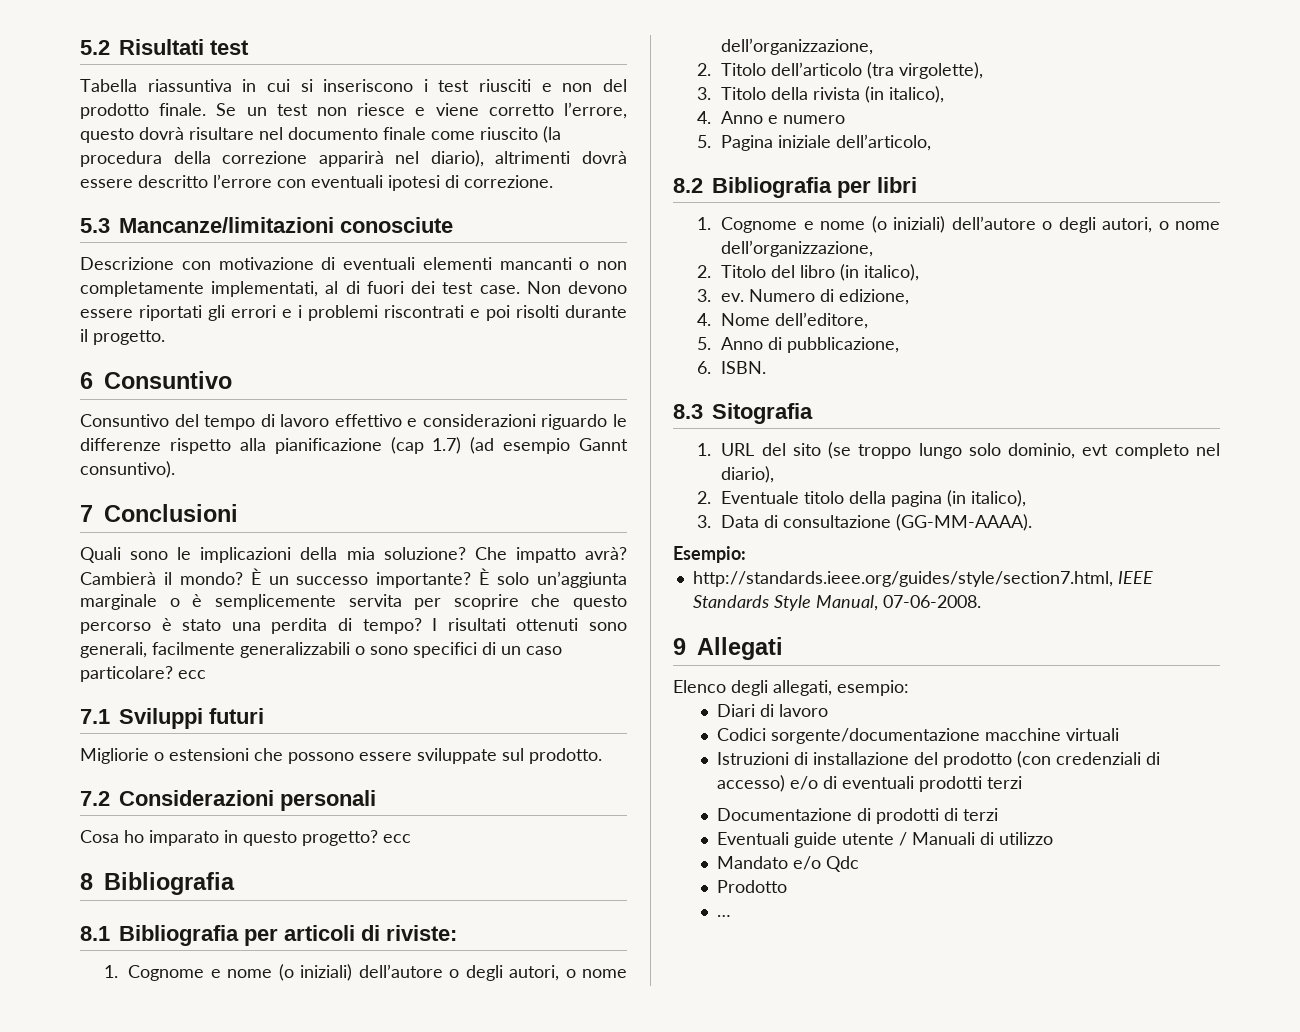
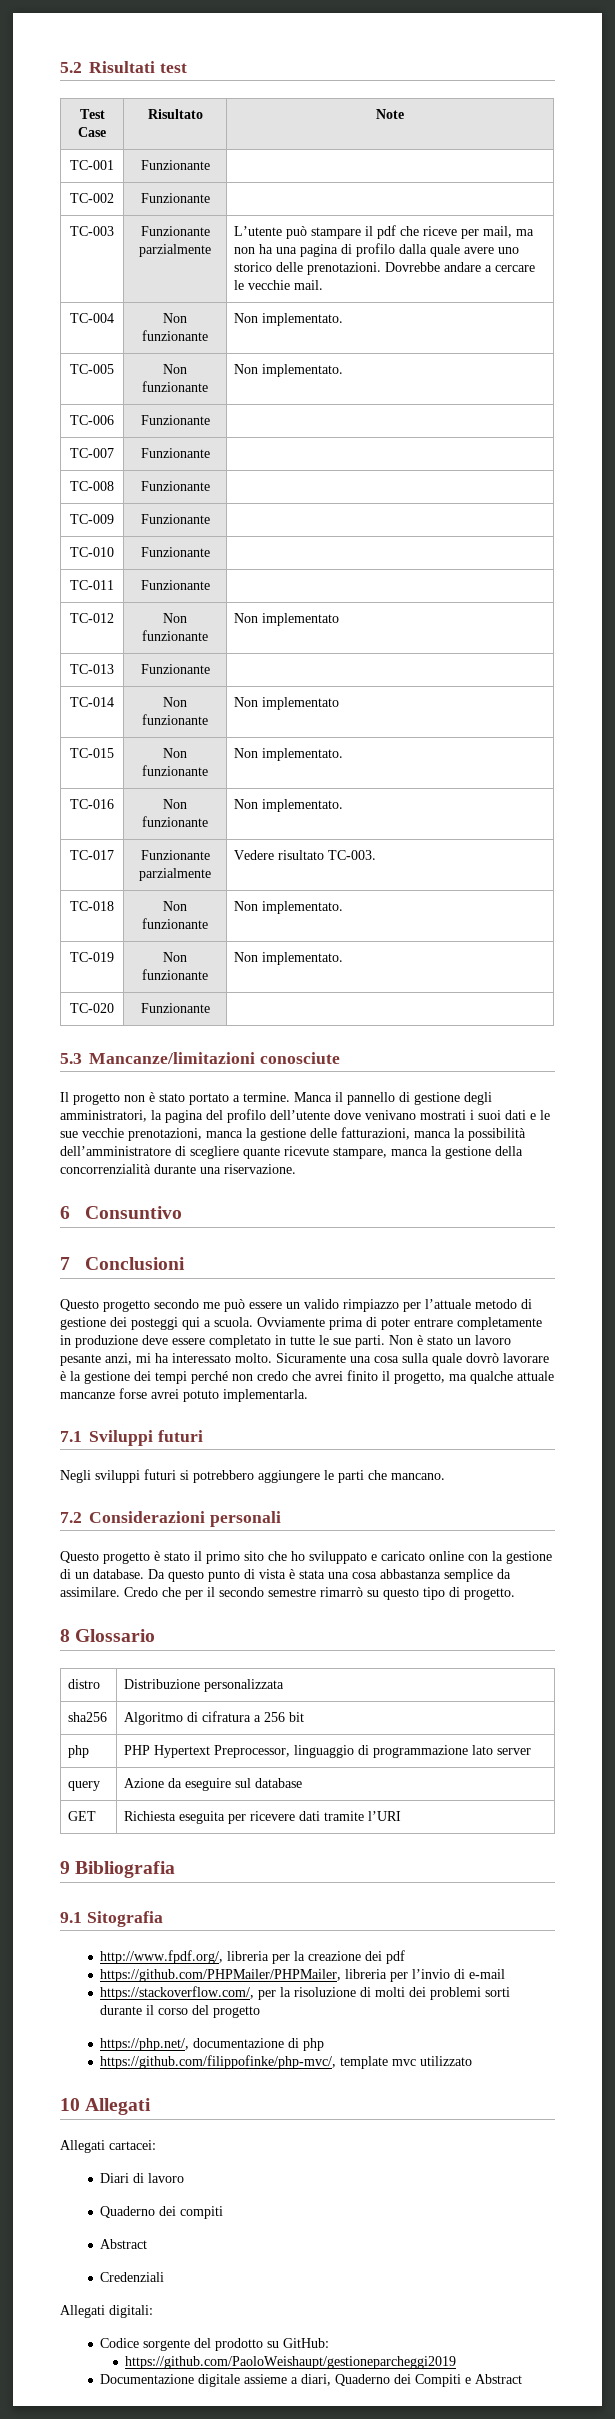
- Tabella riassuntiva in cui si inseriscono i test riusciti e non del prodotto finale. Se un test non riesce e viene corretto l’errore, questo dovrà risultare nel documento finale come riuscito (la procedura della correzione apparirà nel diario), altrimenti dovrà essere descritto l’errore con eventuali ipotesi di correzione.
+ Test Case | Risultato | Note
+ TC-001 | Funzionante |
+ TC-002 | Funzionante |
+ TC-003 | Funzionante parzialmente | L’utente può stampare il pdf che riceve per mail, ma non ha una pagina di profilo dalla quale avere uno storico delle prenotazioni. Dovrebbe andare a cercare le vecchie mail.
+ TC-004 | Non funzionante | Non implementato.
+ TC-005 | Non funzionante | Non implementato.
+ TC-006 | Funzionante |
+ TC-007 | Funzionante |
+ TC-008 | Funzionante |
+ TC-009 | Funzionante |
+ TC-010 | Funzionante |
+ TC-011 | Funzionante |
+ TC-012 | Non funzionante | Non implementato
+ TC-013 | Funzionante |
+ TC-014 | Non funzionante | Non implementato
+ TC-015 | Non funzionante | Non implementato.
+ TC-016 | Non funzionante | Non implementato.
+ TC-017 | Funzionante parzialmente | Vedere risultato TC-003.
+ TC-018 | Non funzionante | Non implementato.
+ TC-019 | Non funzionante | Non implementato.
+ TC-020 | Funzionante |
  5.3 Mancanze/limitazioni conosciute
- Descrizione con motivazione di eventuali elementi mancanti o non completamente implementati, al di fuori dei test case. Non devono essere riportati gli errori e i problemi riscontrati e poi risolti durante il progetto.
+ Il progetto non è stato portato a termine. Manca il pannello di gestione degli amministratori, la pagina del profilo dell’utente dove venivano mostrati i suoi dati e le sue vecchie prenotazioni, manca la gestione delle fatturazioni, manca la possibilità dell’amministratore di scegliere quante ricevute stampare, manca la gestione della concorrenzialità durante una riservazione.
  6 Consuntivo
- Consuntivo del tempo di lavoro effettivo e considerazioni riguardo le differenze rispetto alla pianificazione (cap 1.7) (ad esempio Gannt consuntivo).
  7 Conclusioni
- Quali sono le implicazioni della mia soluzione? Che impatto avrà? Cambierà il mondo? È un successo importante? È solo un’aggiunta marginale o è semplicemente servita per scoprire che questo percorso è stato una perdita di tempo? I risultati ottenuti sono generali, facilmente generalizzabili o sono specifici di un caso particolare? ecc
+ Questo progetto secondo me può essere un valido rimpiazzo per l’attuale metodo di gestione dei posteggi qui a scuola. Ovviamente prima di poter entrare completamente in produzione deve essere completato in tutte le sue parti. Non è stato un lavoro pesante anzi, mi ha interessato molto. Sicuramente una cosa sulla quale dovrò lavorare è la gestione dei tempi perché non credo che avrei finito il progetto, ma qualche attuale mancanze forse avrei potuto implementarla.
  7.1 Sviluppi futuri
- Migliorie o estensioni che possono essere sviluppate sul prodotto.
+ Negli sviluppi futuri si potrebbero aggiungere le parti che mancano.
  7.2 Considerazioni personali
- Cosa ho imparato in questo progetto? ecc
- 8 Bibliografia
- 8.1 Bibliografia per articoli di riviste:
- 1. Cognome e nome (o iniziali) dell’autore o degli autori, o nome dell’organizzazione,
- 2. Titolo dell’articolo (tra virgolette),
- 3. Titolo della rivista (in italico),
- 4. Anno e numero
- 5. Pagina iniziale dell’articolo,
- 8.2 Bibliografia per libri
- 1. Cognome e nome (o iniziali) dell’autore o degli autori, o nome dell’organizzazione,
- 2. Titolo del libro (in italico),
- 3. ev. Numero di edizione,
- 4. Nome dell’editore,
- 5. Anno di pubblicazione,
- 6. ISBN.
- 8.3 Sitografia
- 1. URL del sito (se troppo lungo solo dominio, evt completo nel diario),
- 2. Eventuale titolo della pagina (in italico),
- 3. Data di consultazione (GG-MM-AAAA).
- Esempio:
- http://standards.ieee.org/guides/style/section7.html, IEEE Standards Style Manual, 07-06-2008.
- 9 Allegati
- Elenco degli allegati, esempio:
+ Questo progetto è stato il primo sito che ho sviluppato e caricato online con la gestione di un database. Da questo punto di vista è stata una cosa abbastanza semplice da assimilare. Credo che per il secondo semestre rimarrò su questo tipo di progetto.
+ 8 Glossario
+ distro | Distribuzione personalizzata
+ sha256 | Algoritmo di cifratura a 256 bit
+ php | PHP Hypertext Preprocessor, linguaggio di programmazione lato server
+ query | Azione da eseguire sul database
+ GET | Richiesta eseguita per ricevere dati tramite l’URI
+ 9 Bibliografia
+ 9.1 Sitografia
+ http://www.fpdf.org/, libreria per la creazione dei pdf
+ https://github.com/PHPMailer/PHPMailer, libreria per l’invio di e-mail
+ https://stackoverflow.com/, per la risoluzione di molti dei problemi sorti durante il corso del progetto
+ https://php.net/, documentazione di php
+ https://github.com/filippofinke/php-mvc/, template mvc utilizzato
+ 10 Allegati
+ Allegati cartacei:
  Diari di lavoro
- Codici sorgente/documentazione macchine virtuali
- Istruzioni di installazione del prodotto (con credenziali di accesso) e/o di eventuali prodotti terzi
- Documentazione di prodotti di terzi
- Eventuali guide utente / Manuali di utilizzo
- Mandato e/o Qdc
- Prodotto
- …
+ Quaderno dei compiti
+ Abstract
+ Credenziali
+ Allegati digitali:
+ Codice sorgente del prodotto su GitHub:
+ https://github.com/PaoloWeishaupt/gestioneparcheggi2019
+ Documentazione digitale assieme a diari, Quaderno dei Compiti e Abstract

